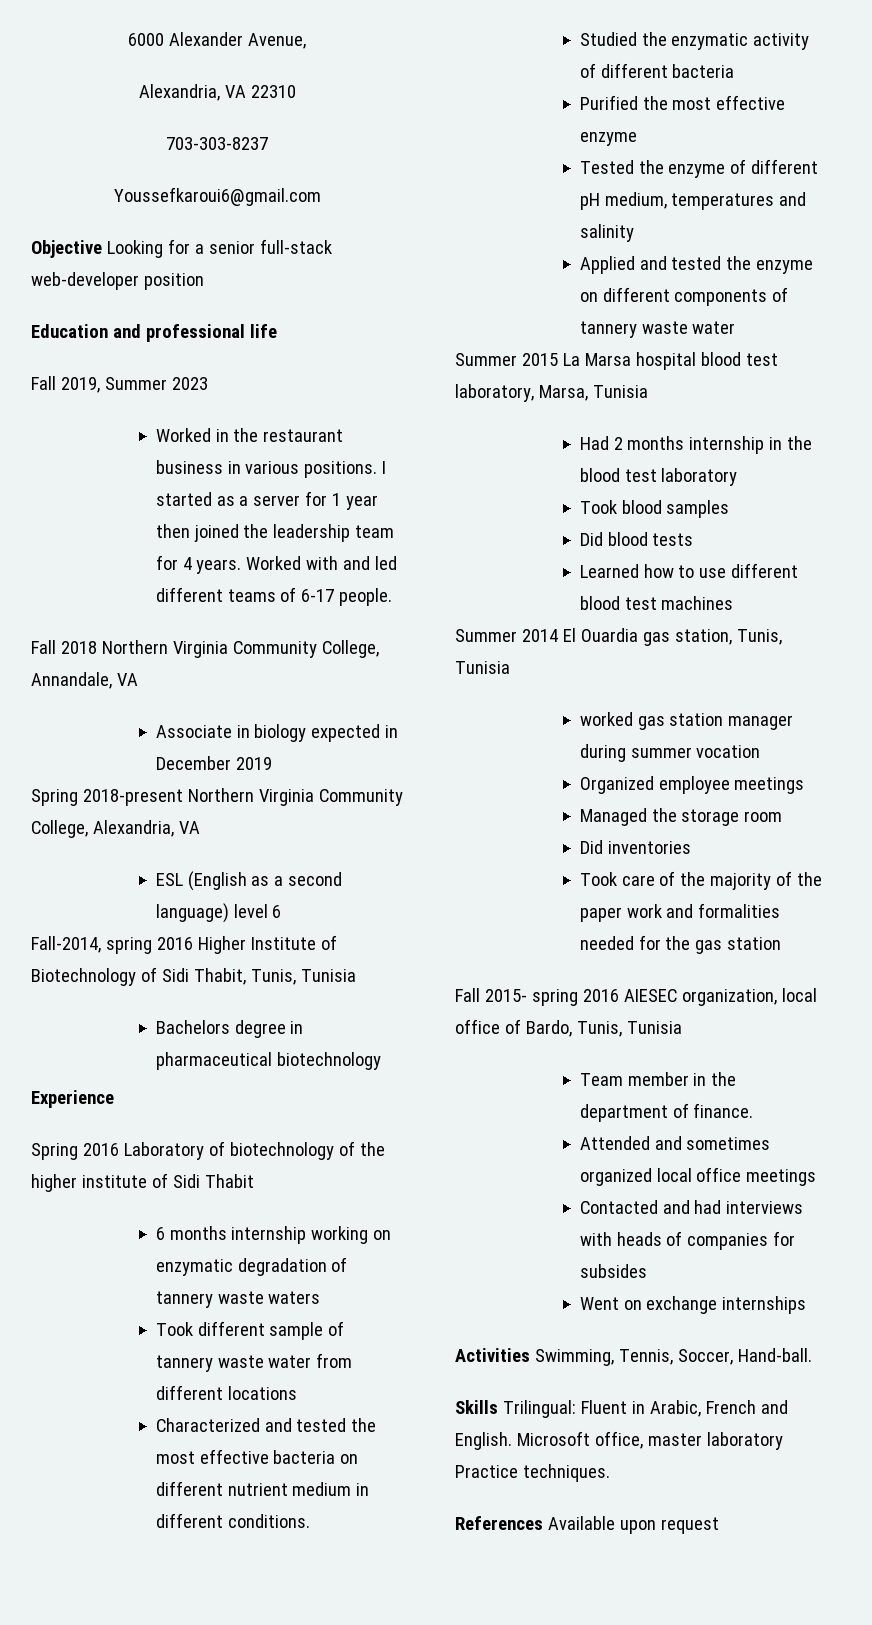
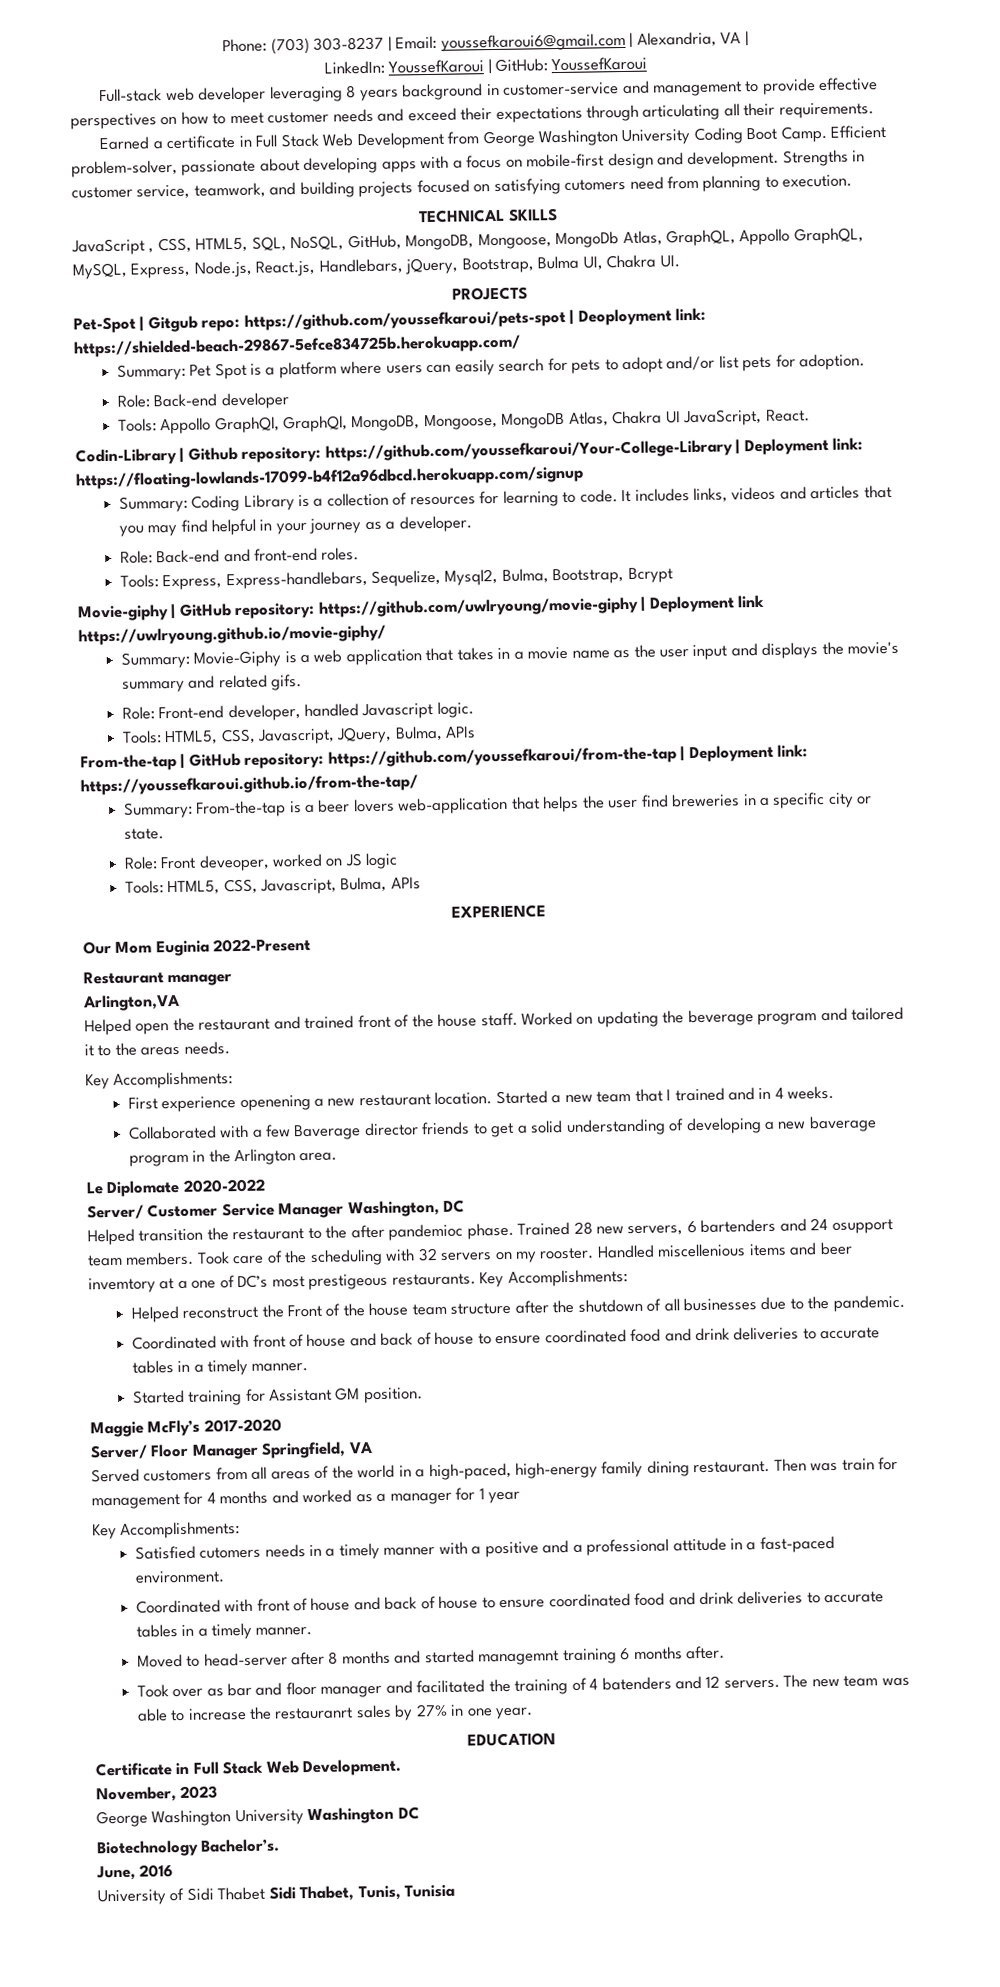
- 6000 Alexander Avenue,
- Alexandria, VA 22310
- 703-303-8237
- Youssefkaroui6@gmail.com
- Objective Looking for a senior full-stack web-developer position
- Education and professional life
- Fall 2019, Summer 2023
- Worked in the restaurant business in various positions. I started as a server for 1 year then joined the leadership team for 4 years. Worked with and led different teams of 6-17 people.
- Fall 2018 Northern Virginia Community College, Annandale, VA
- Associate in biology expected in December 2019
- Spring 2018-present Northern Virginia Community College, Alexandria, VA
- ESL (English as a second language) level 6
- Fall-2014, spring 2016 Higher Institute of Biotechnology of Sidi Thabit, Tunis, Tunisia
- Bachelors degree in pharmaceutical biotechnology
- Experience
- Spring 2016 Laboratory of biotechnology of the higher institute of Sidi Thabit
- 6 months internship working on enzymatic degradation of tannery waste waters
- Took different sample of tannery waste water from different locations
- Characterized and tested the most effective bacteria on different nutrient medium in different conditions.
- Studied the enzymatic activity of different bacteria
- Purified the most effective enzyme
- Tested the enzyme of different pH medium, temperatures and salinity
- Applied and tested the enzyme on different components of tannery waste water
- Summer 2015 La Marsa hospital blood test laboratory, Marsa, Tunisia
- Had 2 months internship in the blood test laboratory
- Took blood samples
- Did blood tests
- Learned how to use different blood test machines
- Summer 2014 El Ouardia gas station, Tunis, Tunisia
- worked gas station manager during summer vocation
- Organized employee meetings
- Managed the storage room
- Did inventories
- Took care of the majority of the paper work and formalities needed for the gas station
- Fall 2015- spring 2016 AIESEC organization, local office of Bardo, Tunis, Tunisia
- Team member in the department of finance.
- Attended and sometimes organized local office meetings
- Contacted and had interviews with heads of companies for subsides
- Went on exchange internships
- Activities Swimming, Tennis, Soccer, Hand-ball.
- Skills Trilingual: Fluent in Arabic, French and English. Microsoft office, master laboratory Practice techniques.
- References Available upon request
+ Phone: (703) 303-8237 | Email: youssefkaroui6@gmail.com | Alexandria, VA |
+ LinkedIn: YoussefKaroui | GitHub: YoussefKaroui
+ Full-stack web developer leveraging 8 years background in customer-service and management to provide effective perspectives on how to meet customer needs and exceed their expectations through articulating all their requirements.
+ Earned a certificate in Full Stack Web Development from George Washington University Coding Boot Camp. Efficient problem-solver, passionate about developing apps with a focus on mobile-first design and development. Strengths in customer service, teamwork, and building projects focused on satisfying cutomers need from planning to execution.
+ TECHNICAL SKILLS
+ JavaScript , CSS, HTML5, SQL, NoSQL, GitHub, MongoDB, Mongoose, MongoDb Atlas, GraphQL, Appollo GraphQL, MySQL, Express, Node.js, React.js, Handlebars, jQuery, Bootstrap, Bulma UI, Chakra UI.
+ PROJECTS
+ Pet-Spot | Gitgub repo: https://github.com/youssefkaroui/pets-spot | Deoployment link: https://shielded-beach-29867-5efce834725b.herokuapp.com/
+ Summary: Pet Spot is a platform where users can easily search for pets to adopt and/or list pets for adoption.
+ Role: Back-end developer
+ Tools: Appollo GraphQl, GraphQl, MongoDB, Mongoose, MongoDB Atlas, Chakra UI JavaScript, React.
+ Codin-Library | Github repository: https://github.com/youssefkaroui/Your-College-Library | Deployment link: https://floating-lowlands-17099-b4f12a96dbcd.herokuapp.com/signup
+ Summary: Coding Library is a collection of resources for learning to code. It includes links, videos and articles that you may find helpful in your journey as a developer.
+ Role: Back-end and front-end roles.
+ Tools: Express, Express-handlebars, Sequelize, Mysql2, Bulma, Bootstrap, Bcrypt
+ Movie-giphy | GitHub repository: https://github.com/uwlryoung/movie-giphy | Deployment link https://uwlryoung.github.io/movie-giphy/
+ Summary: Movie-Giphy is a web application that takes in a movie name as the user input and displays the movie's summary and related gifs.
+ Role: Front-end developer, handled Javascript logic.
+ Tools: HTML5, CSS, Javascript, JQuery, Bulma, APIs
+ From-the-tap | GitHub repository: https://github.com/youssefkaroui/from-the-tap | Deployment link: https://youssefkaroui.github.io/from-the-tap/
+ Summary: From-the-tap is a beer lovers web-application that helps the user find breweries in a specific city or state.
+ Role: Front deveoper, worked on JS logic
+ Tools: HTML5, CSS, Javascript, Bulma, APIs
+ EXPERIENCE
+ Our Mom Euginia 2022-Present
+ Restaurant manager
+ Arlington,VA
+ Helped open the restaurant and trained front of the house staff. Worked on updating the beverage program and tailored it to the areas needs.
+ Key Accomplishments:
+ First experience openening a new restaurant location. Started a new team that I trained and in 4 weeks.
+ Collaborated with a few Baverage director friends to get a solid understanding of developing a new baverage program in the Arlington area.
+ Le Diplomate 2020-2022
+ Server/ Customer Service Manager Washington, DC
+ Helped transition the restaurant to the after pandemioc phase. Trained 28 new servers, 6 bartenders and 24 osupport team members. Took care of the scheduling with 32 servers on my rooster. Handled miscellenious items and beer invemtory at a one of DC’s most prestigeous restaurants. Key Accomplishments:
+ Helped reconstruct the Front of the house team structure after the shutdown of all businesses due to the pandemic.
+ Coordinated with front of house and back of house to ensure coordinated food and drink deliveries to accurate tables in a timely manner.
+ Started training for Assistant GM position.
+ Maggie McFly’s 2017-2020
+ Server/ Floor Manager Springfield, VA
+ Served customers from all areas of the world in a high-paced, high-energy family dining restaurant. Then was train for management for 4 months and worked as a manager for 1 year
+ Key Accomplishments:
+ Satisfied cutomers needs in a timely manner with a positive and a professional attitude in a fast-paced environment.
+ Coordinated with front of house and back of house to ensure coordinated food and drink deliveries to accurate tables in a timely manner.
+ Moved to head-server after 8 months and started managemnt training 6 months after.
+ Took over as bar and floor manager and facilitated the training of 4 batenders and 12 servers. The new team was able to increase the restauranrt sales by 27% in one year.
+ EDUCATION
+ Certificate in Full Stack Web Development.
+ November, 2023
+ George Washington University Washington DC
+ Biotechnology Bachelor’s.
+ June, 2016
+ University of Sidi Thabet Sidi Thabet, Tunis, Tunisia

